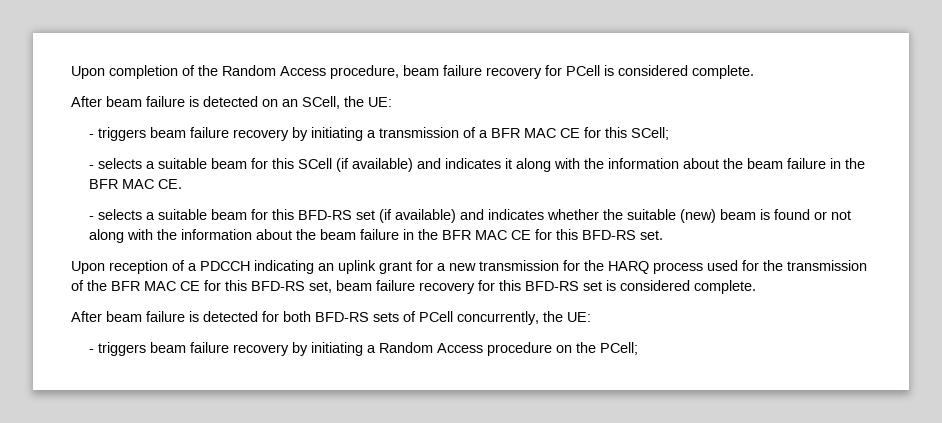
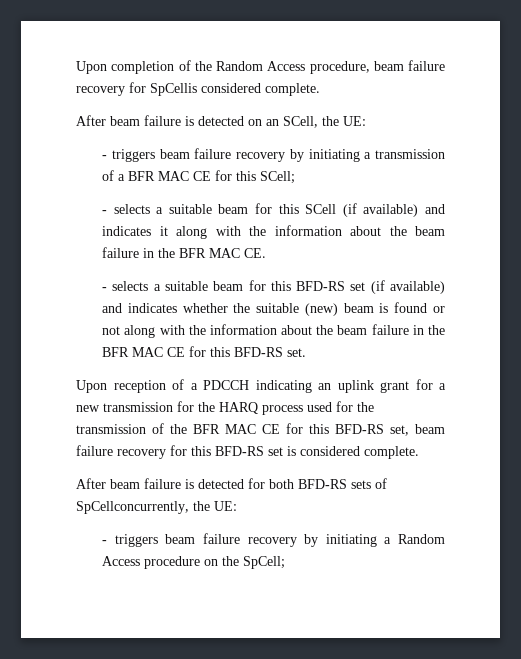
- Upon completion of the Random Access procedure, beam failure recovery for PCell is considered complete.
+ Upon completion of the Random Access procedure, beam failure recovery for SpCellis considered complete.
- After beam failure is detected for both BFD-RS sets of PCell concurrently, the UE:
+ After beam failure is detected for both BFD-RS sets of SpCellconcurrently, the UE:
- - triggers beam failure recovery by initiating a Random Access procedure on the PCell;
+ - triggers beam failure recovery by initiating a Random Access procedure on the SpCell;

